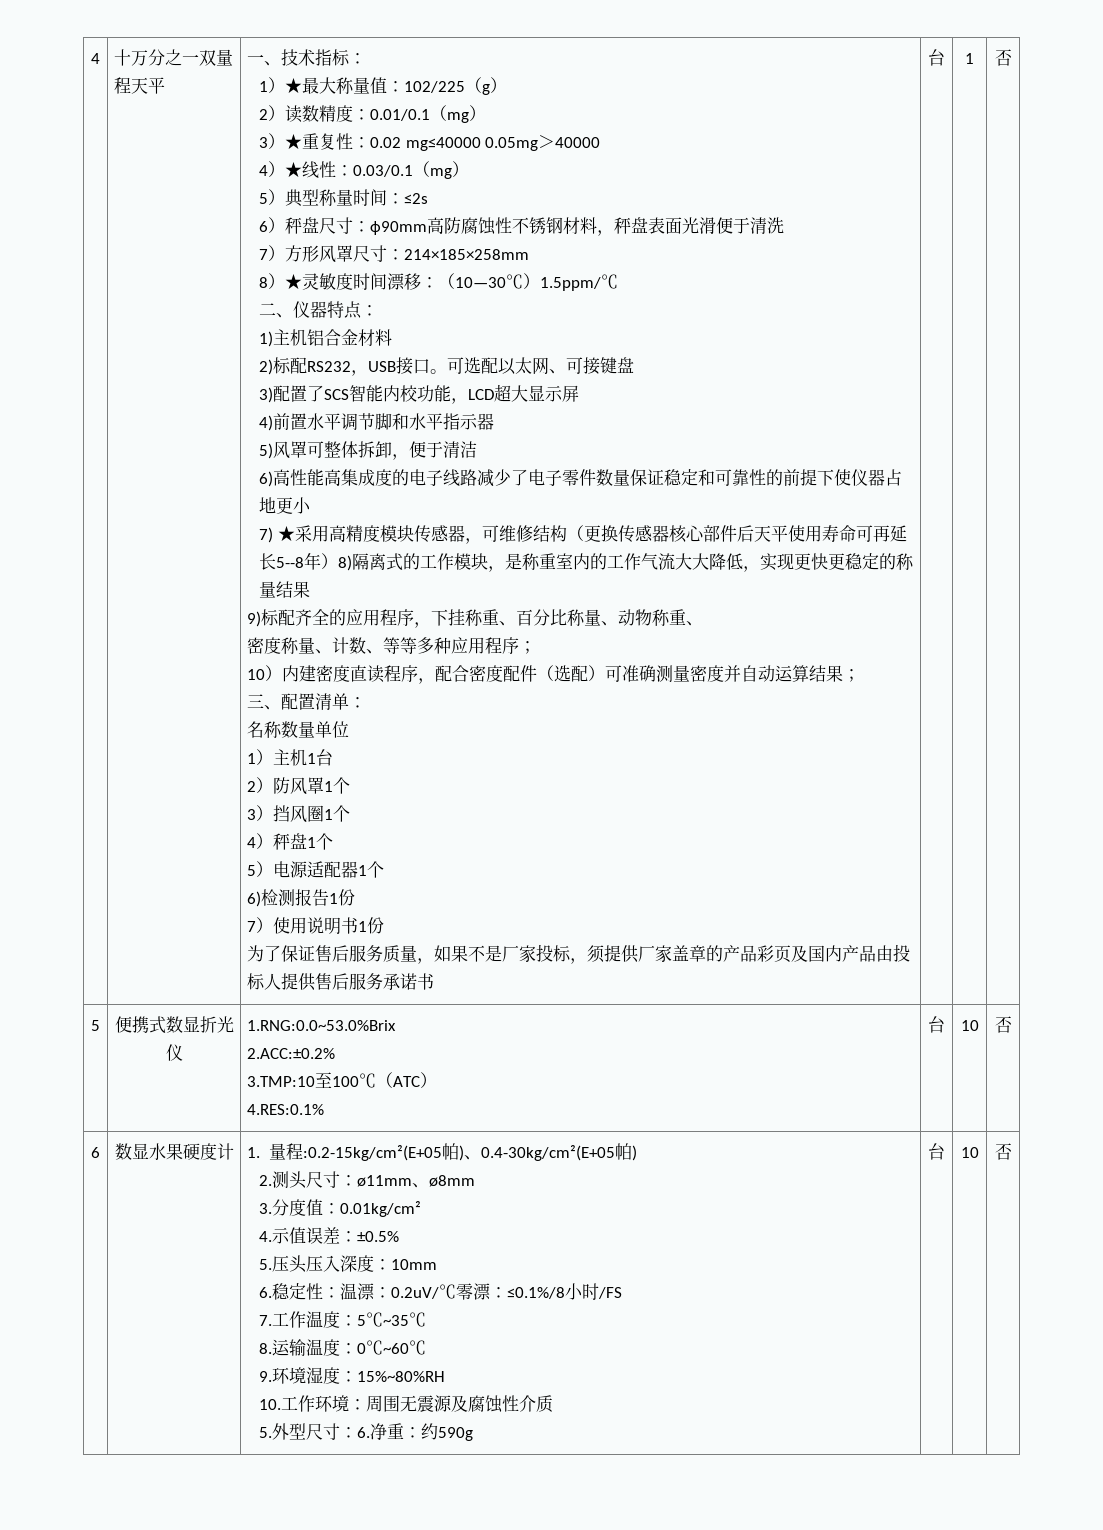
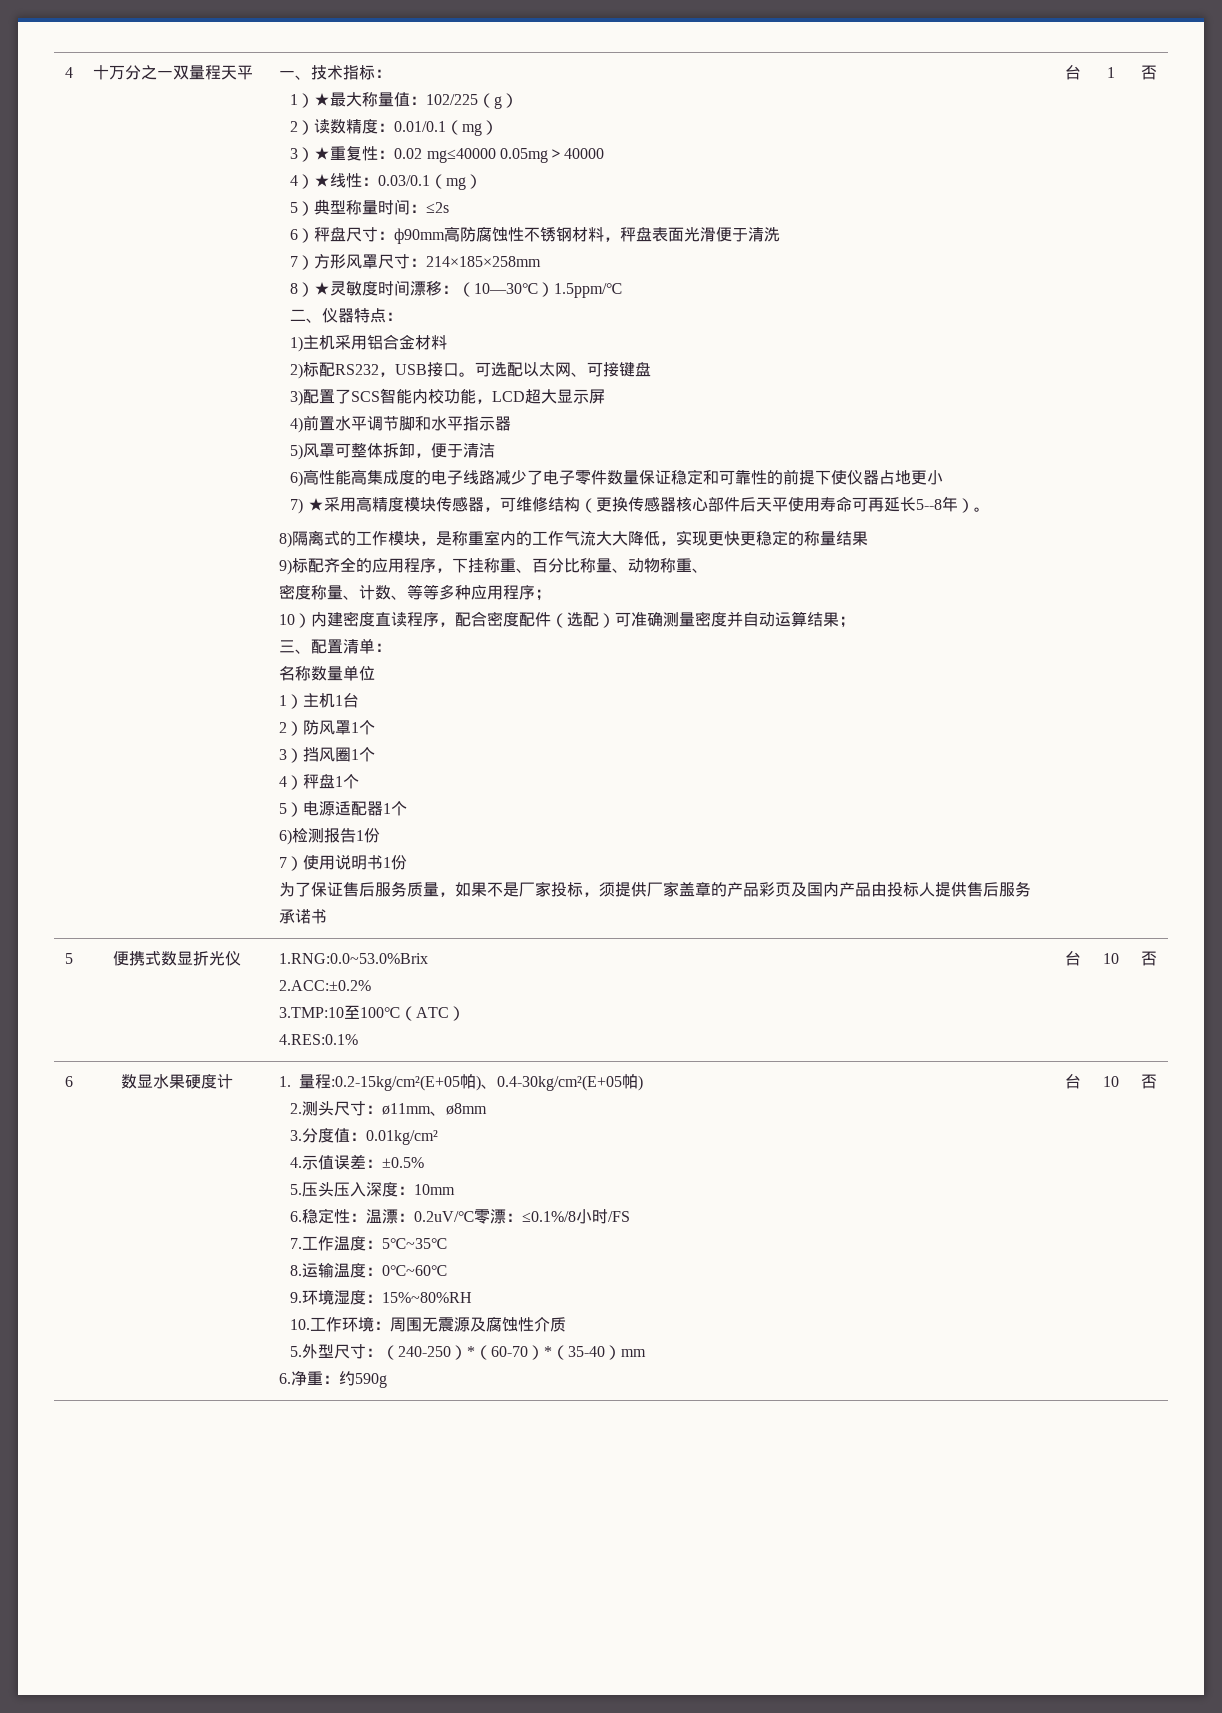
- 1)主机铝合金材料
+ 1)主机采用铝合金材料
- 7) ★采用高精度模块传感器，可维修结构（更换传感器核心部件后天平使用寿命可再延长5--8年）8)隔离式的工作模块，是称重室内的工作气流大大降低，实现更快更稳定的称量结果
+ 7) ★采用高精度模块传感器，可维修结构（更换传感器核心部件后天平使用寿命可再延长5--8年）。
+ 8)隔离式的工作模块，是称重室内的工作气流大大降低，实现更快更稳定的称量结果
- 5.外型尺寸：6.净重：约590g
+ 5.外型尺寸：（240-250）*（60-70）*（35-40）mm
+ 6.净重：约590g

